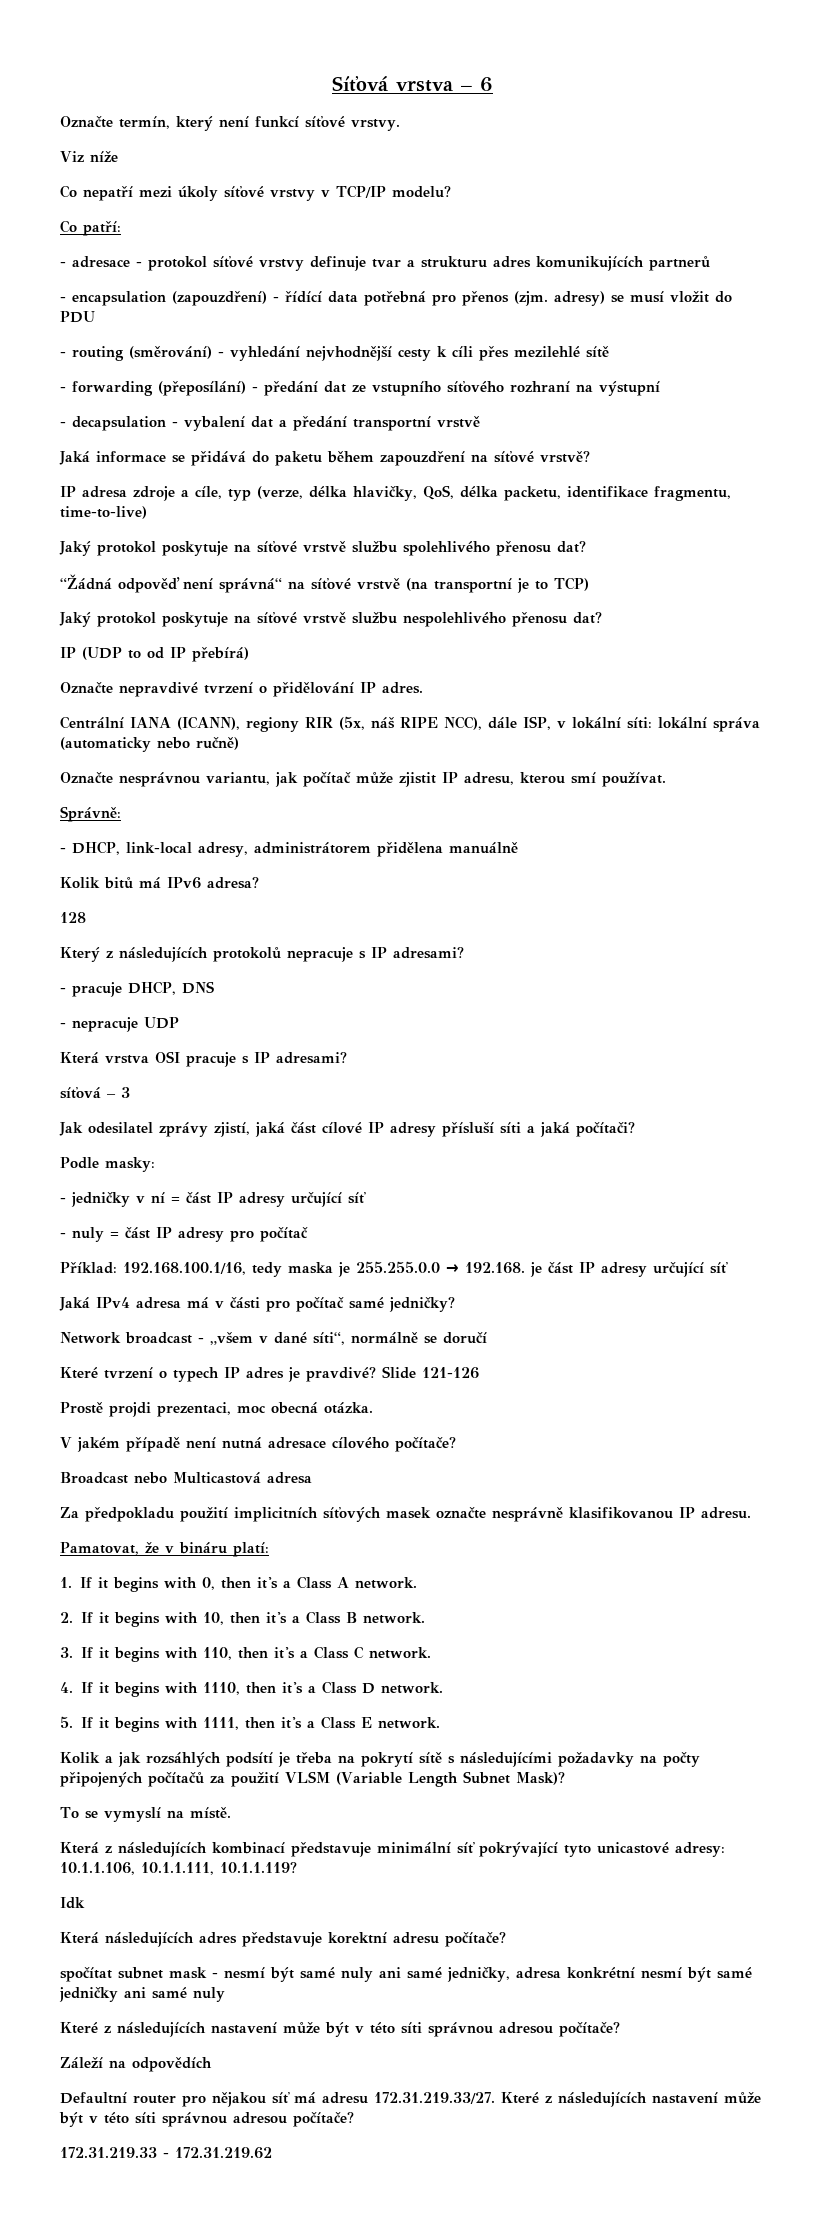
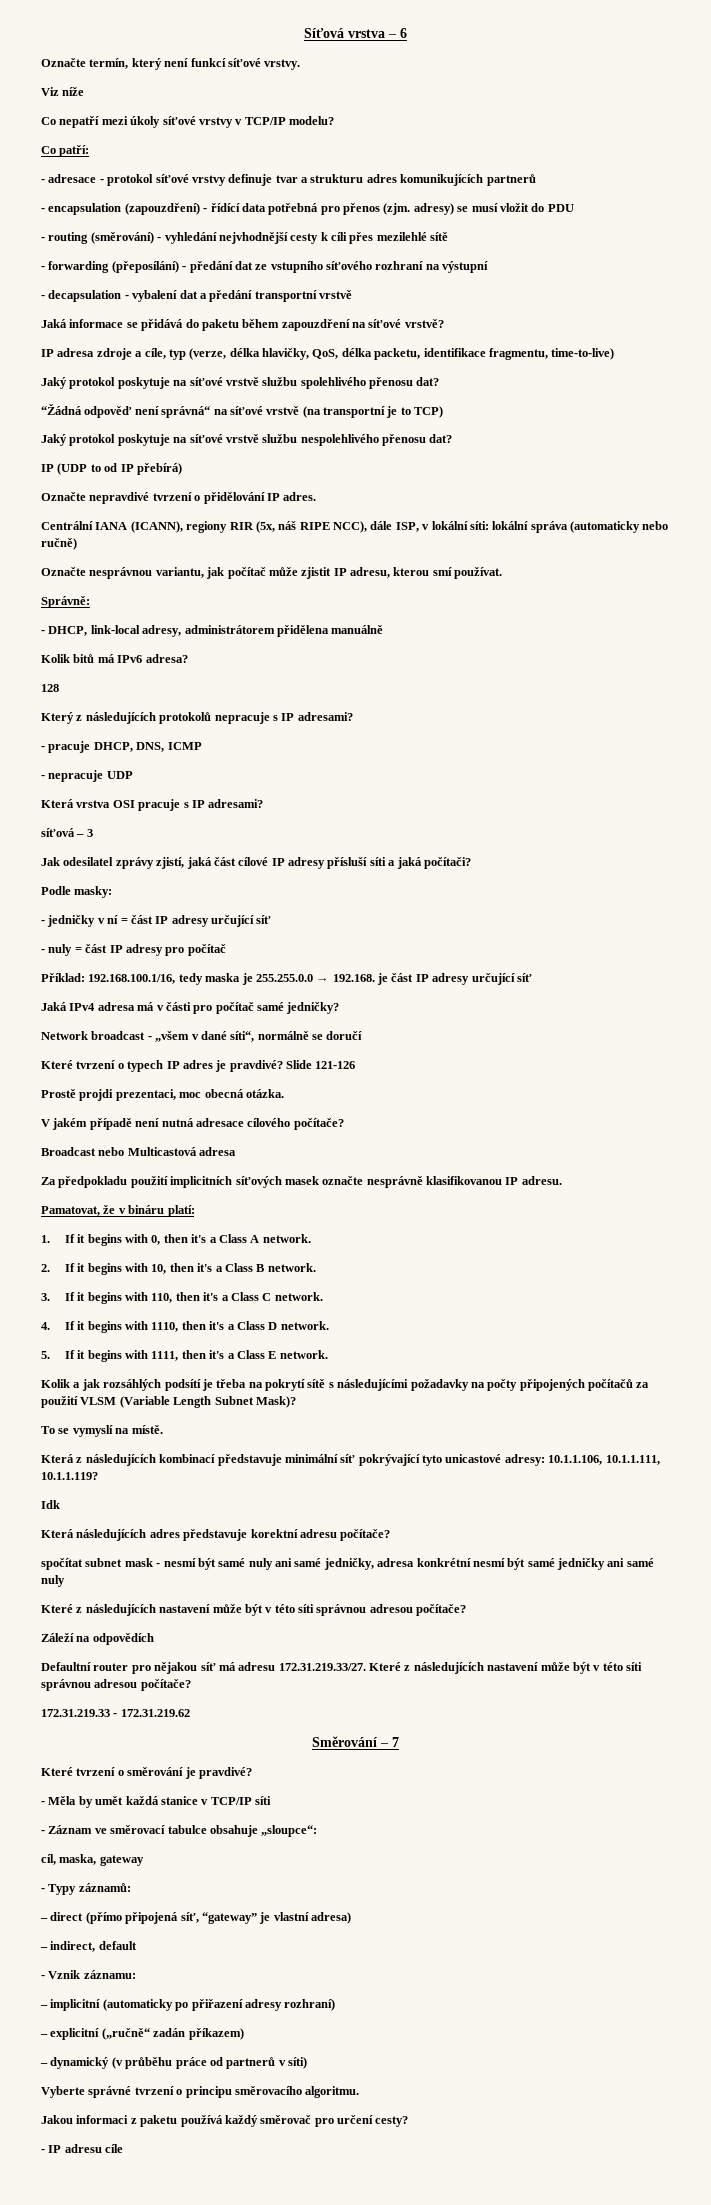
- - pracuje DHCP, DNS
+ - pracuje DHCP, DNS, ICMP
+ Směrování – 7
+ Které tvrzení o směrování je pravdivé?
+ - Měla by umět každá stanice v TCP/IP síti
+ - Záznam ve směrovací tabulce obsahuje „sloupce“:
+ cíl, maska, gateway
+ - Typy záznamů:
+ – direct (přímo připojená síť, “gateway” je vlastní adresa)
+ – indirect, default
+ - Vznik záznamu:
+ – implicitní (automaticky po přiřazení adresy rozhraní)
+ – explicitní („ručně“ zadán příkazem)
+ – dynamický (v průběhu práce od partnerů v síti)
+ Vyberte správné tvrzení o principu směrovacího algoritmu.
+ Jakou informaci z paketu používá každý směrovač pro určení cesty?
+ - IP adresu cíle

